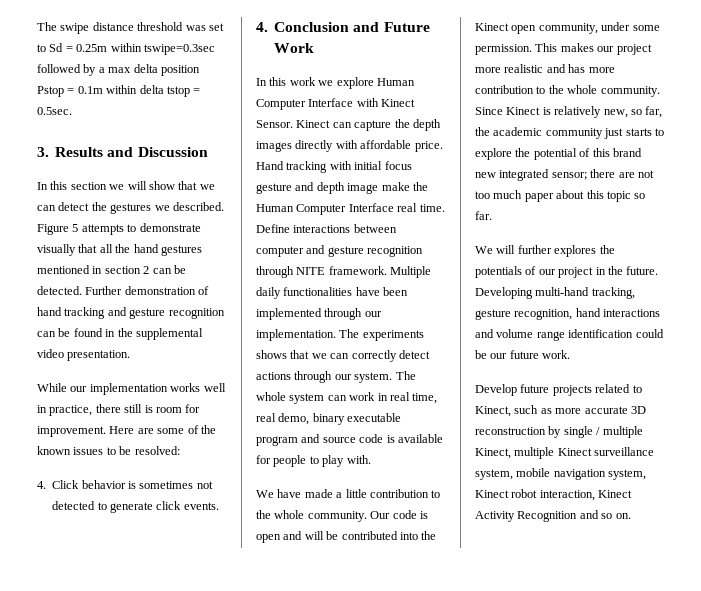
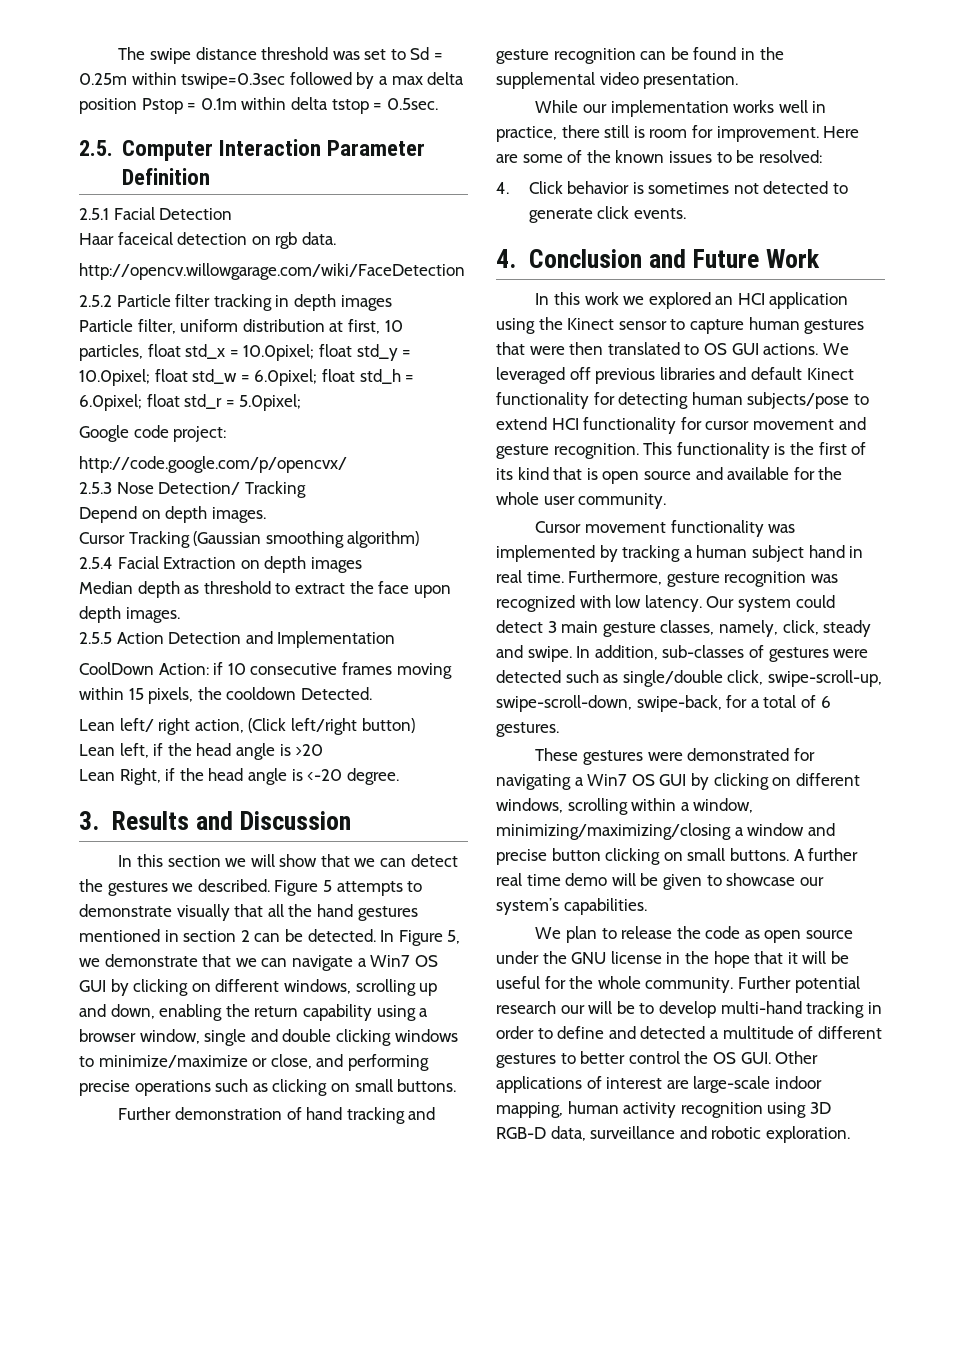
+ 2.5. Computer Interaction Parameter Definition
+ 2.5.1 Facial Detection
+ Haar faceical detection on rgb data.
+ http://opencv.willowgarage.com/wiki/FaceDetection
+ 2.5.2 Particle filter tracking in depth images
+ Particle filter, uniform distribution at first, 10 particles, float std_x = 10.0pixel; float std_y = 10.0pixel; float std_w = 6.0pixel; float std_h = 6.0pixel; float std_r = 5.0pixel;
+ Google code project:
+ http://code.google.com/p/opencvx/
+ 2.5.3 Nose Detection/ Tracking
+ Depend on depth images.
+ Cursor Tracking (Gaussian smoothing algorithm)
+ 2.5.4 Facial Extraction on depth images
+ Median depth as threshold to extract the face upon depth images.
+ 2.5.5 Action Detection and Implementation
+ CoolDown Action: if 10 consecutive frames moving within 15 pixels, the cooldown Detected.
+ Lean left/ right action, (Click left/right button)
+ Lean left, if the head angle is >20
+ Lean Right, if the head angle is <-20 degree.
- Figure 5 attempts to demonstrate visually that all the hand gestures mentioned in section 2 can be detected. Further demonstration of hand tracking and gesture recognition can be found in the supplemental video presentation.
+ Figure 5 attempts to demonstrate visually that all the hand gestures mentioned in section 2 can be detected. In Figure 5, we demonstrate that we can navigate a Win7 OS GUI by clicking on different windows, scrolling up and down, enabling the return capability using a browser window, single and double clicking windows to minimize/maximize or close, and performing precise operations such as clicking on small buttons.
+ Further demonstration of hand tracking and gesture recognition can be found in the supplemental video presentation.
- In this work we explore Human Computer Interface with Kinect Sensor. Kinect can capture the depth images directly with affordable price. Hand tracking with initial focus gesture and depth image make the Human Computer Interface real time. Define interactions between computer and gesture recognition through NITE framework. Multiple daily functionalities have been implemented through our implementation. The experiments shows that we can correctly detect actions through our system. The whole system can work in real time, real demo, binary executable program and source code is available for people to play with.
- We have made a little contribution to the whole community. Our code is open and will be contributed into the Kinect open community, under some permission. This makes our project more realistic and has more contribution to the whole community. Since Kinect is relatively new, so far, the academic community just starts to explore the potential of this brand new integrated sensor; there are not too much paper about this topic so far.
- We will further explores the potentials of our project in the future. Developing multi-hand tracking, gesture recognition, hand interactions and volume range identification could be our future work.
- Develop future projects related to Kinect, such as more accurate 3D reconstruction by single / multiple Kinect, multiple Kinect surveillance system, mobile navigation system, Kinect robot interaction, Kinect Activity Recognition and so on.
+ In this work we explored an HCI application using the Kinect sensor to capture human gestures that were then translated to OS GUI actions. We leveraged off previous libraries and default Kinect functionality for detecting human subjects/pose to extend HCI functionality for cursor movement and gesture recognition. This functionality is the first of its kind that is open source and available for the whole user community.
+ Cursor movement functionality was implemented by tracking a human subject hand in real time. Furthermore, gesture recognition was recognized with low latency. Our system could detect 3 main gesture classes, namely, click, steady and swipe. In addition, sub-classes of gestures were detected such as single/double click, swipe-scroll-up, swipe-scroll-down, swipe-back, for a total of 6 gestures.
+ These gestures were demonstrated for navigating a Win7 OS GUI by clicking on different windows, scrolling within a window, minimizing/maximizing/closing a window and precise button clicking on small buttons. A further real time demo will be given to showcase our system’s capabilities.
+ We plan to release the code as open source under the GNU license in the hope that it will be useful for the whole community. Further potential research our will be to develop multi-hand tracking in order to define and detected a multitude of different gestures to better control the OS GUI. Other applications of interest are large-scale indoor mapping, human activity recognition using 3D RGB-D data, surveillance and robotic exploration.

